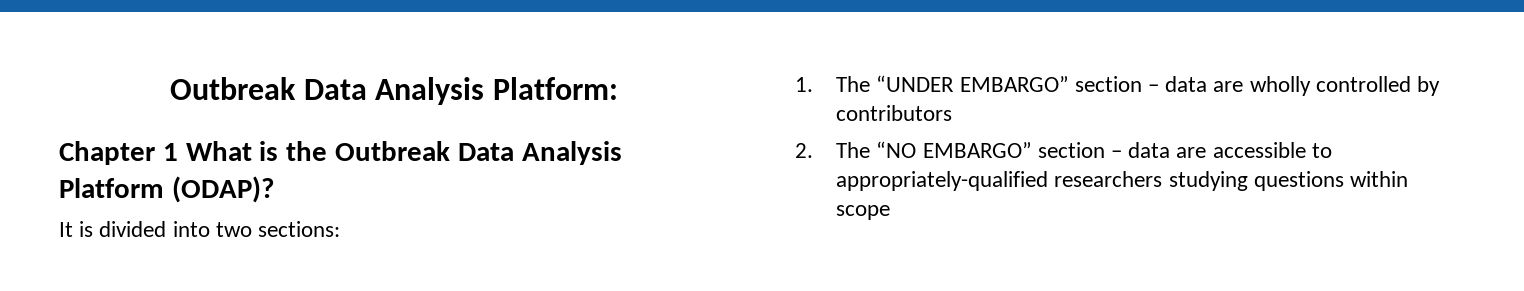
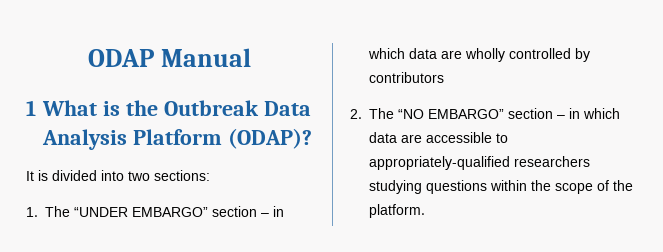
- Outbreak Data Analysis Platform:
- Chapter 1 What is the Outbreak Data Analysis Platform (ODAP)?
+ ODAP Manual
+ 1 What is the Outbreak Data Analysis Platform (ODAP)?
- 1. The “UNDER EMBARGO” section – data are wholly controlled by contributors
+ 1. The “UNDER EMBARGO” section – in which data are wholly controlled by contributors
- 2. The “NO EMBARGO” section – data are accessible to appropriately-qualified researchers studying questions within scope
+ 2. The “NO EMBARGO” section – in which data are accessible to appropriately-qualified researchers studying questions within the scope of the platform.

